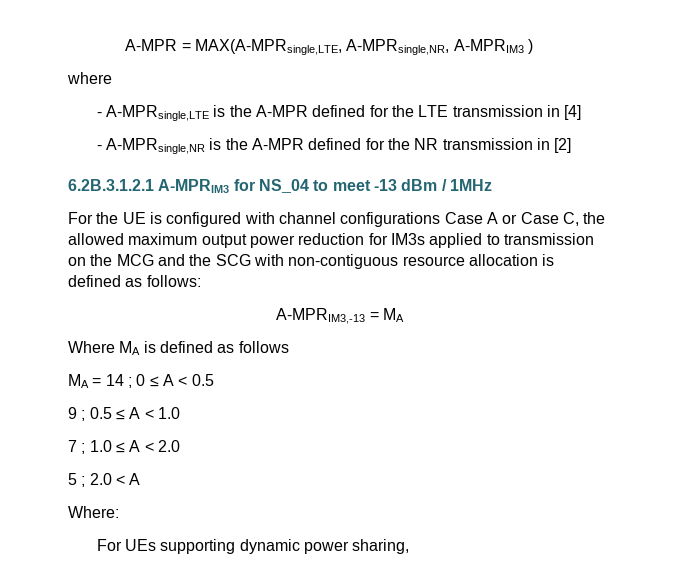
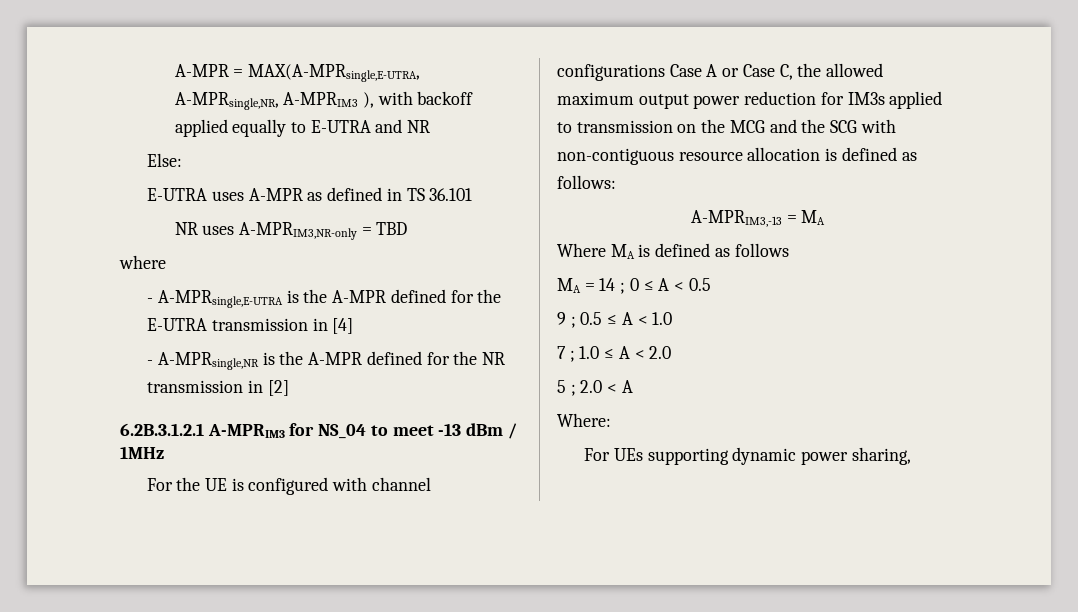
- A-MPR = MAX(A-MPRsingle,LTE, A-MPRsingle,NR, A-MPRIM3 )
+ A-MPR = MAX(A-MPRsingle,E-UTRA, A-MPRsingle,NR, A-MPRIM3 ), with backoff applied equally to E-UTRA and NR
+ Else:
+ E-UTRA uses A-MPR as defined in TS 36.101
+ NR uses A-MPRIM3,NR-only = TBD
- - A-MPRsingle,LTE is the A-MPR defined for the LTE transmission in [4]
+ - A-MPRsingle,E-UTRA is the A-MPR defined for the E-UTRA transmission in [4]

